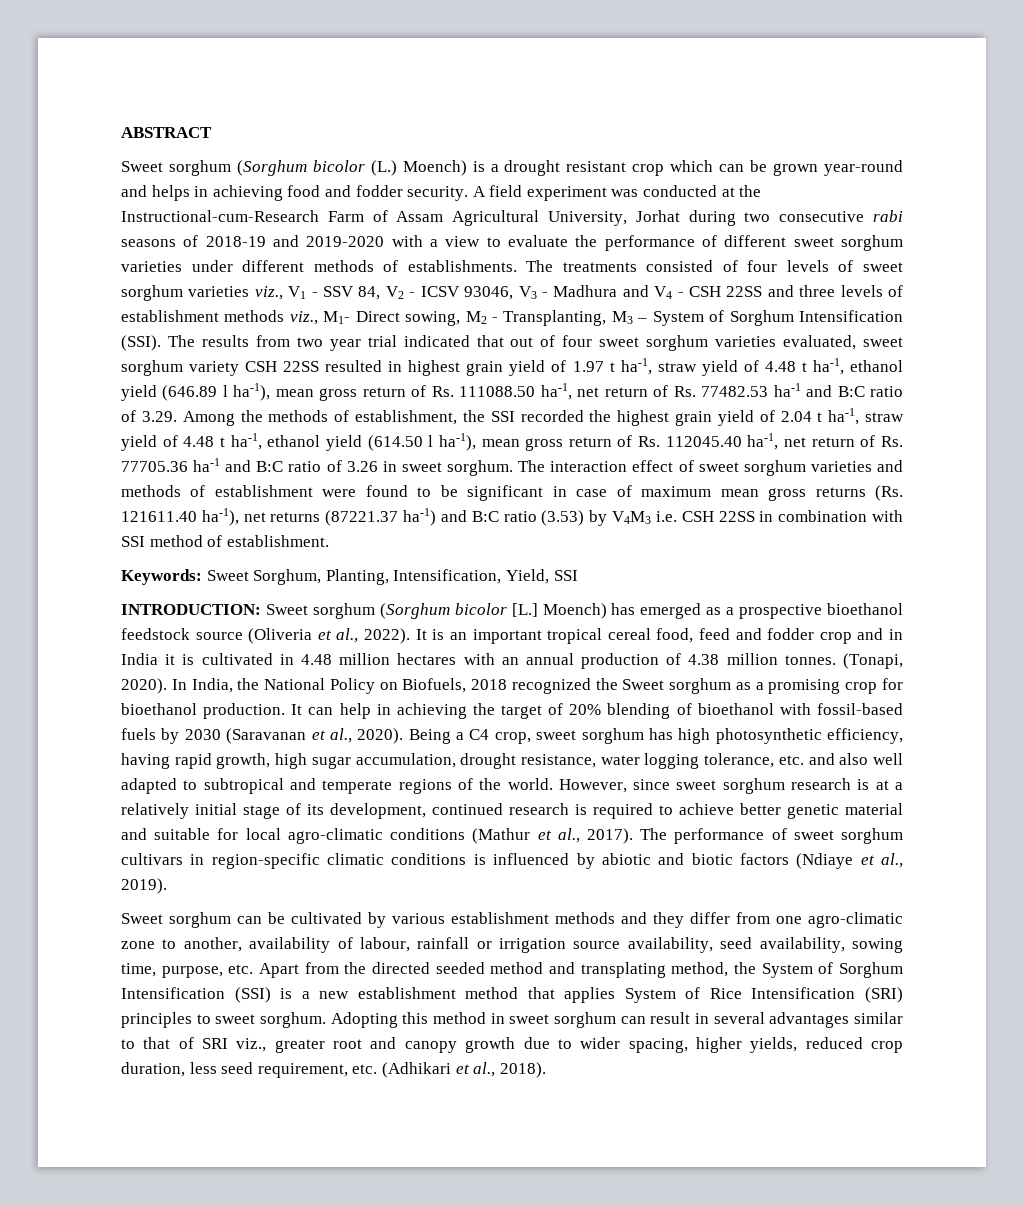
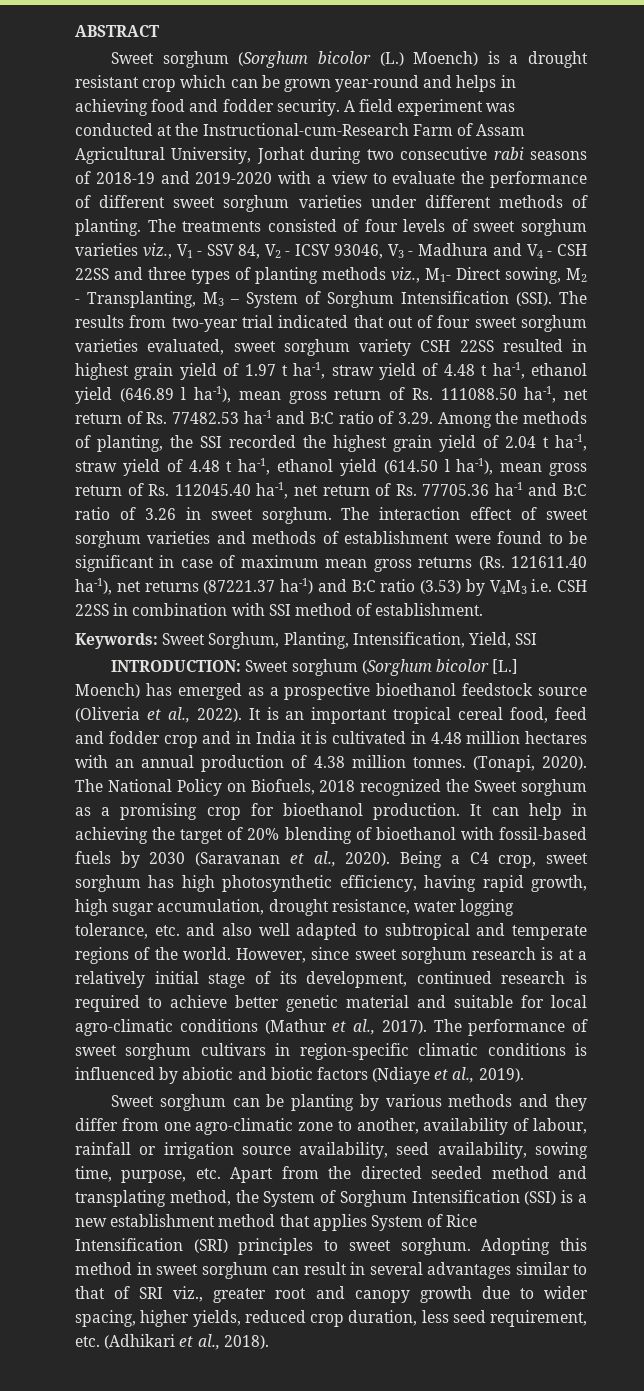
- A field experiment was conducted at the Instructional-cum-Research Farm of Assam Agricultural University, Jorhat during two consecutive rabi seasons of 2018-19 and 2019-2020 with a view to evaluate the performance of different sweet sorghum varieties under different methods of establishments.
+ A field experiment was conducted at the Instructional-cum-Research Farm of Assam Agricultural University, Jorhat during two consecutive rabi seasons of 2018-19 and 2019-2020 with a view to evaluate the performance of different sweet sorghum varieties under different methods of planting.
- The treatments consisted of four levels of sweet sorghum varieties viz., V1 - SSV 84, V2 - ICSV 93046, V3 - Madhura and V4 - CSH 22SS and three levels of establishment methods viz., M1- Direct sowing, M2 - Transplanting, M3 – System of Sorghum Intensification (SSI).
+ The treatments consisted of four levels of sweet sorghum varieties viz., V1 - SSV 84, V2 - ICSV 93046, V3 - Madhura and V4 - CSH 22SS and three types of planting methods viz., M1- Direct sowing, M2 - Transplanting, M3 – System of Sorghum Intensification (SSI).
- The results from two year trial indicated that out of four sweet sorghum varieties evaluated, sweet sorghum variety CSH 22SS resulted in highest grain yield of 1.97 t ha-1, straw yield of 4.48 t ha-1, ethanol yield (646.89 l ha-1), mean gross return of Rs. 111088.50 ha-1, net return of Rs. 77482.53 ha-1 and B:C ratio of 3.29. Among the methods of establishment, the SSI recorded the highest grain yield of 2.04 t ha-1, straw yield of 4.48 t ha-1, ethanol yield (614.50 l ha-1), mean gross return of Rs. 112045.40 ha-1, net return of Rs. 77705.36 ha-1 and B:C ratio of 3.26 in sweet sorghum.
+ The results from two-year trial indicated that out of four sweet sorghum varieties evaluated, sweet sorghum variety CSH 22SS resulted in highest grain yield of 1.97 t ha-1, straw yield of 4.48 t ha-1, ethanol yield (646.89 l ha-1), mean gross return of Rs. 111088.50 ha-1, net return of Rs. 77482.53 ha-1 and B:C ratio of 3.29. Among the methods of planting, the SSI recorded the highest grain yield of 2.04 t ha-1, straw yield of 4.48 t ha-1, ethanol yield (614.50 l ha-1), mean gross return of Rs. 112045.40 ha-1, net return of Rs. 77705.36 ha-1 and B:C ratio of 3.26 in sweet sorghum.
- In India, the National Policy on Biofuels, 2018 recognized the Sweet sorghum as a promising crop for bioethanol production.
+ The National Policy on Biofuels, 2018 recognized the Sweet sorghum as a promising crop for bioethanol production.
- Sweet sorghum can be cultivated by various establishment methods and they differ from one agro-climatic zone to another, availability of labour, rainfall or irrigation source availability, seed availability, sowing time, purpose, etc. Apart from the directed seeded method and transplating method, the System of Sorghum Intensification (SSI) is a new establishment method that applies System of Rice Intensification (SRI) principles to sweet sorghum.
+ Sweet sorghum can be planting by various methods and they differ from one agro-climatic zone to another, availability of labour, rainfall or irrigation source availability, seed availability, sowing time, purpose, etc. Apart from the directed seeded method and transplating method, the System of Sorghum Intensification (SSI) is a new establishment method that applies System of Rice Intensification (SRI) principles to sweet sorghum.

